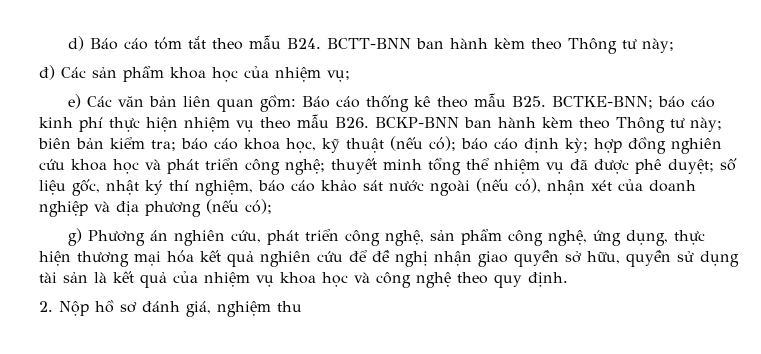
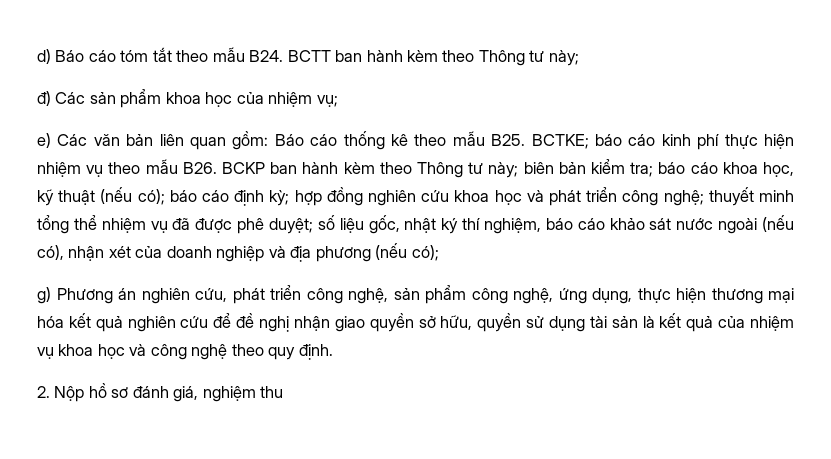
- d) Báo cáo tóm tắt theo mẫu B24. BCTT-BNN ban hành kèm theo Thông tư này;
+ d) Báo cáo tóm tắt theo mẫu B24. BCTT ban hành kèm theo Thông tư này;
- Báo cáo thống kê theo mẫu B25. BCTKE-BNN;
+ Báo cáo thống kê theo mẫu B25. BCTKE;
- báo cáo kinh phí thực hiện nhiệm vụ theo mẫu B26. BCKP-BNN ban hành kèm theo Thông tư này;
+ báo cáo kinh phí thực hiện nhiệm vụ theo mẫu B26. BCKP ban hành kèm theo Thông tư này;

